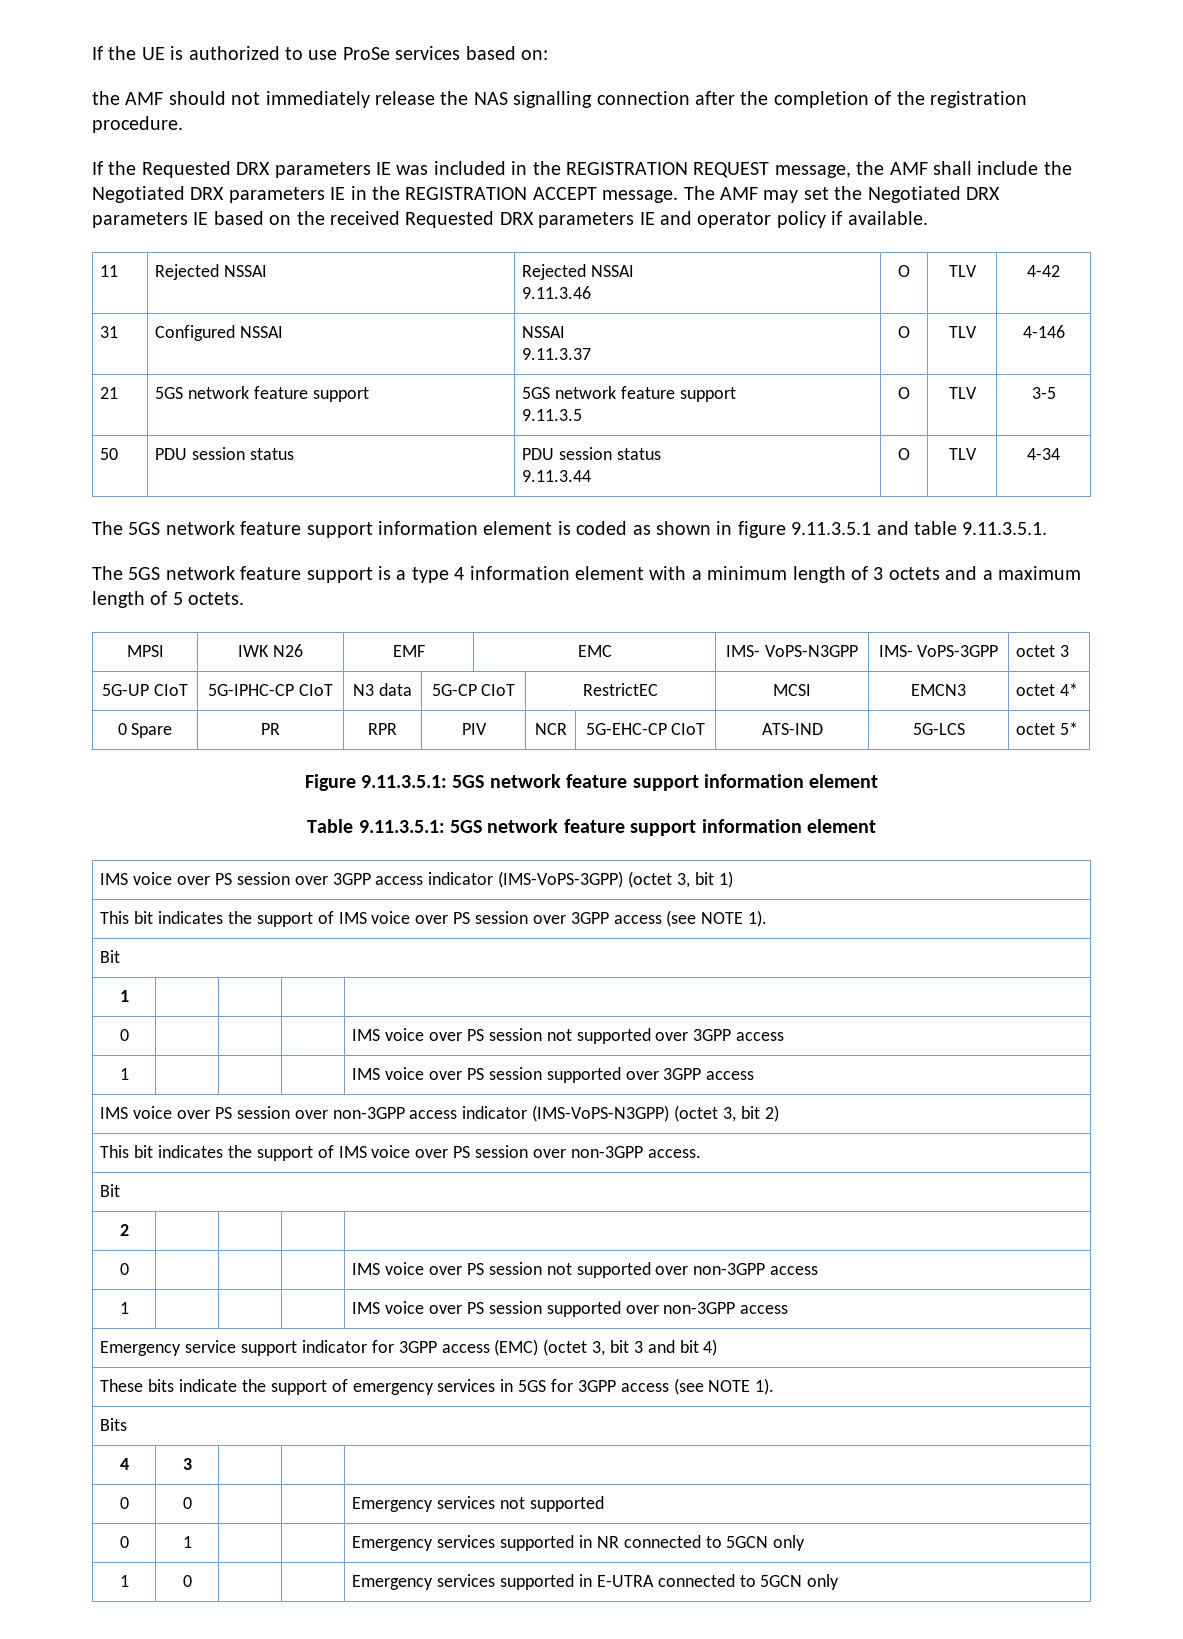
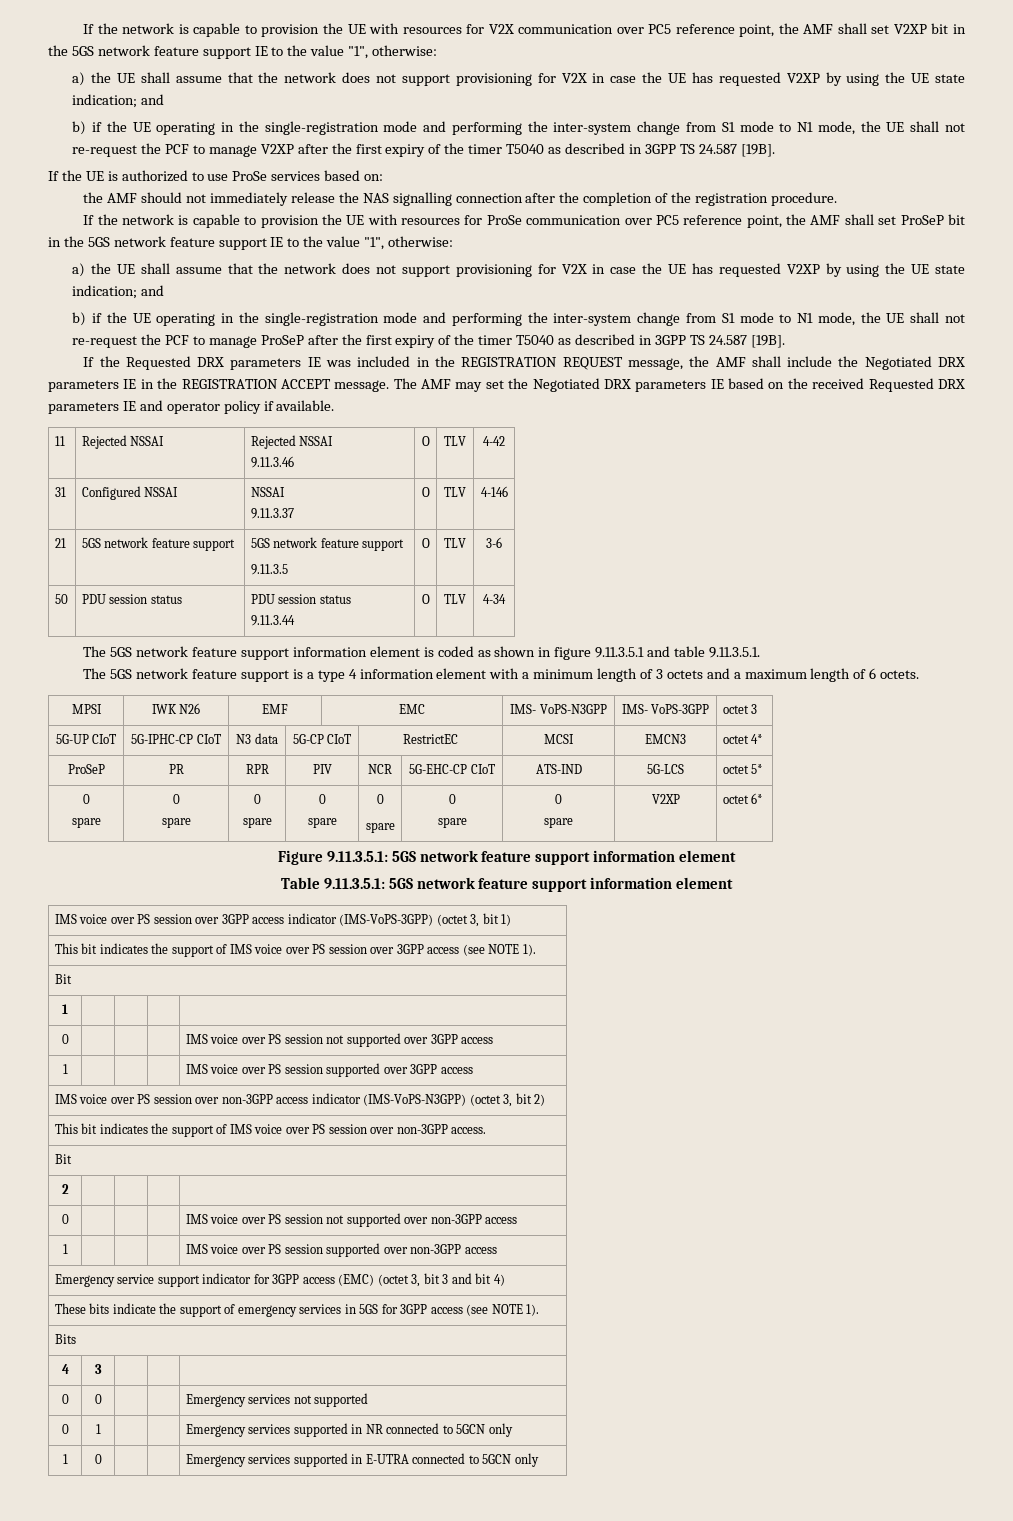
+ If the network is capable to provision the UE with resources for V2X communication over PC5 reference point, the AMF shall set V2XP bit in the 5GS network feature support IE to the value "1", otherwise:
+ a) the UE shall assume that the network does not support provisioning for V2X in case the UE has requested V2XP by using the UE state indication; and
+ b) if the UE operating in the single-registration mode and performing the inter-system change from S1 mode to N1 mode, the UE shall not re-request the PCF to manage V2XP after the first expiry of the timer T5040 as described in 3GPP TS 24.587 [19B].
+ If the network is capable to provision the UE with resources for ProSe communication over PC5 reference point, the AMF shall set ProSeP bit in the 5GS network feature support IE to the value "1", otherwise:
+ a) the UE shall assume that the network does not support provisioning for V2X in case the UE has requested V2XP by using the UE state indication; and
+ b) if the UE operating in the single-registration mode and performing the inter-system change from S1 mode to N1 mode, the UE shall not re-request the PCF to manage ProSeP after the first expiry of the timer T5040 as described in 3GPP TS 24.587 [19B].
  21 | 5GS network feature support | 5GS network feature support
- 9.11.3.5 | O | TLV | 3-5
+ 9.11.3.5 | O | TLV | 3-6
- The 5GS network feature support is a type 4 information element with a minimum length of 3 octets and a maximum length of 5 octets.
+ The 5GS network feature support is a type 4 information element with a minimum length of 3 octets and a maximum length of 6 octets.
- 0 Spare | PR | RPR | PIV | NCR | 5G-EHC-CP CIoT | ATS-IND | 5G-LCS | octet 5*
+ ProSeP | PR | RPR | PIV | NCR | 5G-EHC-CP CIoT | ATS-IND | 5G-LCS | octet 5*
+ 0
+ spare | 0
+ spare | 0
+ spare | 0
+ spare | 0
+ spare | 0
+ spare | 0
+ spare | V2XP | octet 6*

